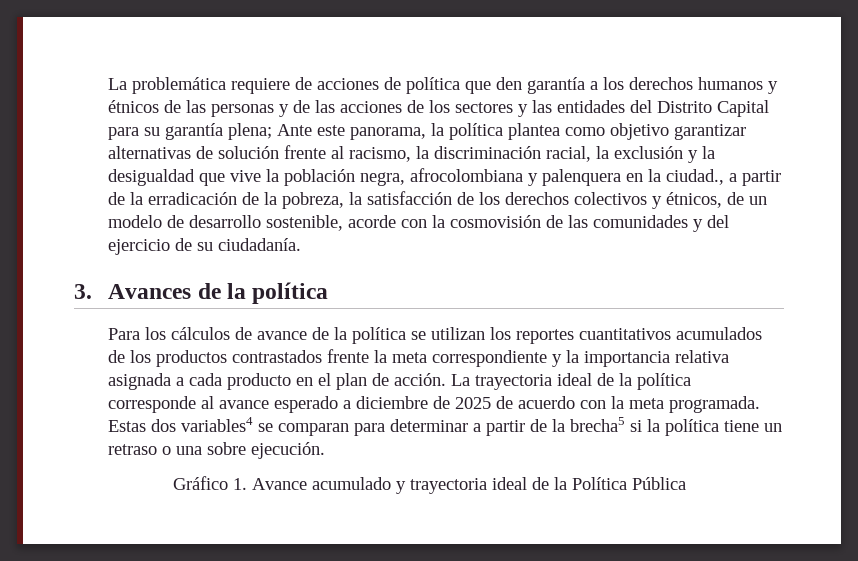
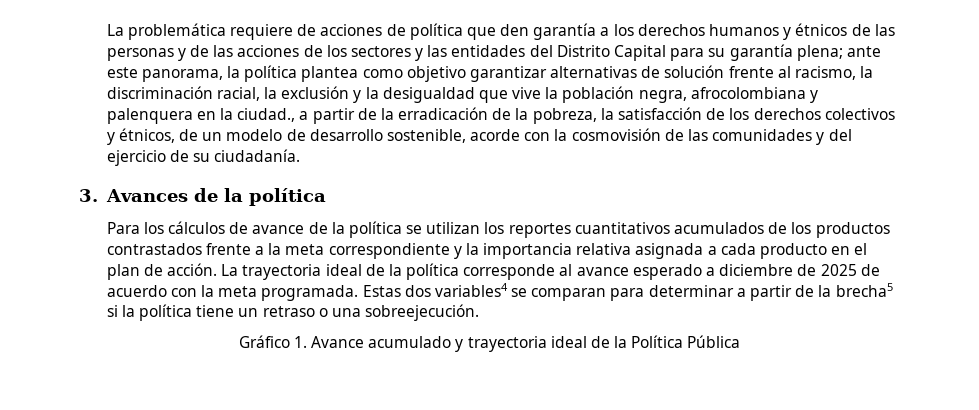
- Ante este panorama, la política plantea como objetivo garantizar alternativas de solución frente al racismo, la discriminación racial, la exclusión y la desigualdad que vive la población negra, afrocolombiana y palenquera en la ciudad., a partir de la erradicación de la pobreza, la satisfacción de los derechos colectivos y étnicos, de un modelo de desarrollo sostenible, acorde con la cosmovisión de las comunidades y del ejercicio de su ciudadanía.
+ ante este panorama, la política plantea como objetivo garantizar alternativas de solución frente al racismo, la discriminación racial, la exclusión y la desigualdad que vive la población negra, afrocolombiana y palenquera en la ciudad., a partir de la erradicación de la pobreza, la satisfacción de los derechos colectivos y étnicos, de un modelo de desarrollo sostenible, acorde con la cosmovisión de las comunidades y del ejercicio de su ciudadanía.
- Para los cálculos de avance de la política se utilizan los reportes cuantitativos acumulados de los productos contrastados frente la meta correspondiente y la importancia relativa asignada a cada producto en el plan de acción.
+ Para los cálculos de avance de la política se utilizan los reportes cuantitativos acumulados de los productos contrastados frente a la meta correspondiente y la importancia relativa asignada a cada producto en el plan de acción.
- Estas dos variables4 se comparan para determinar a partir de la brecha5 si la política tiene un retraso o una sobre ejecución.
+ Estas dos variables4 se comparan para determinar a partir de la brecha5 si la política tiene un retraso o una sobreejecución.

